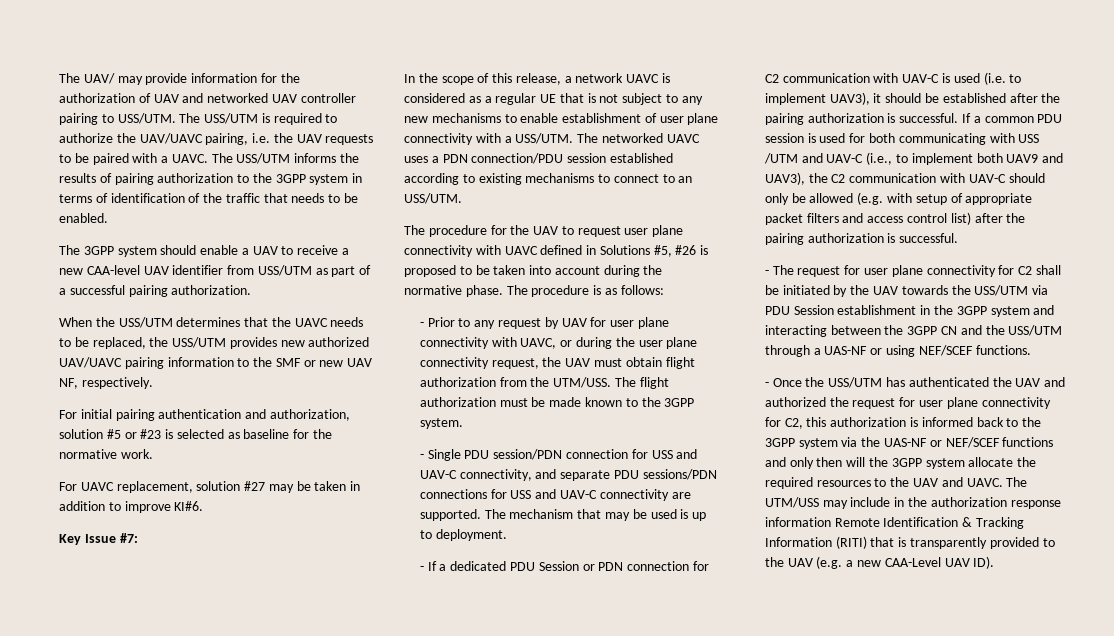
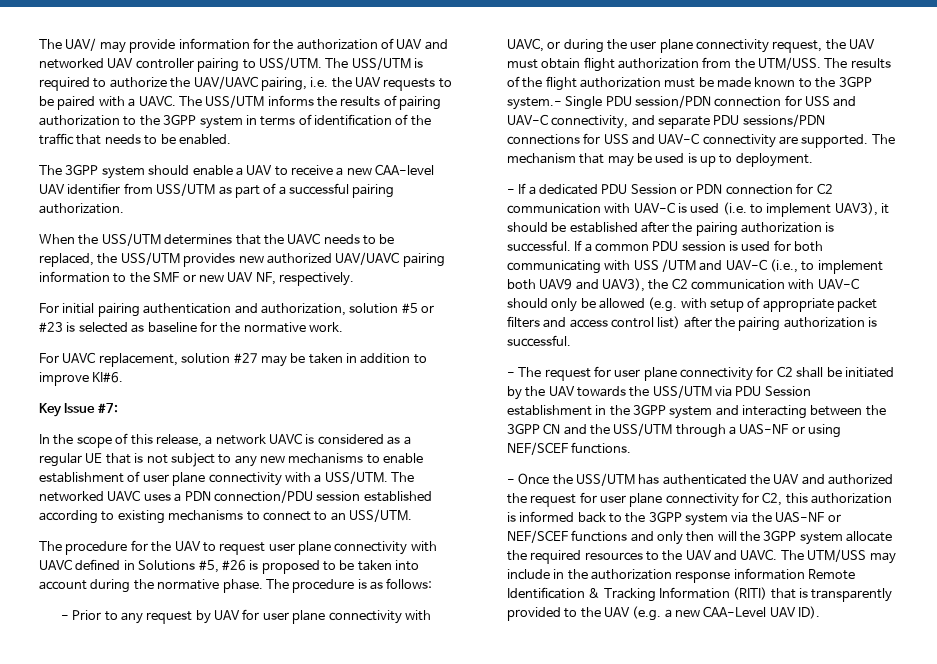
- The flight authorization must be made known to the 3GPP system.
- - Single PDU session/PDN connection for USS and UAV-C connectivity, and separate PDU sessions/PDN connections for USS and UAV-C connectivity are supported.
+ The results of the flight authorization must be made known to the 3GPP system.- Single PDU session/PDN connection for USS and UAV-C connectivity, and separate PDU sessions/PDN connections for USS and UAV-C connectivity are supported.

